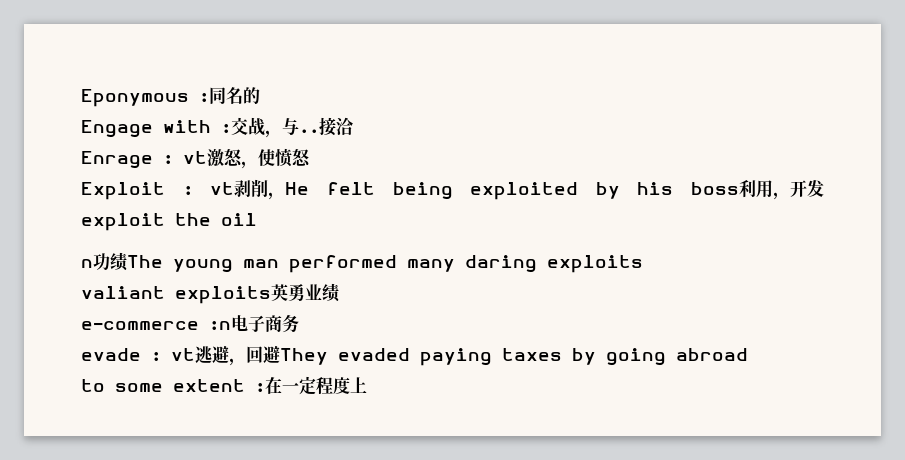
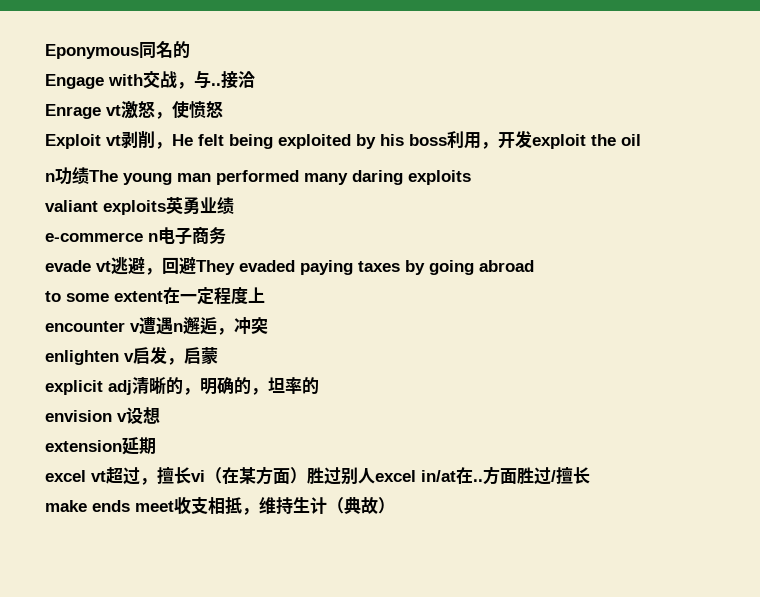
- Eponymous :同名的
+ Eponymous同名的
- Engage with :交战，与..
+ Engage with交战，与..
- Enrage : vt激怒，使愤怒
+ Enrage vt激怒，使愤怒
- Exploit : vt剥削，He felt being exploited by his boss利用，开发exploit the oil
+ Exploit vt剥削，He felt being exploited by his boss利用，开发exploit the oil
- e-commerce :n电子商务
+ e-commerce n电子商务
- evade : vt逃避，回避They evaded paying taxes by going abroad
+ evade vt逃避，回避They evaded paying taxes by going abroad
- to some extent :在一定程度上
+ to some extent在一定程度上
+ encounter v遭遇n邂逅，冲突
+ enlighten v启发，启蒙
+ explicit adj清晰的，明确的，坦率的
+ envision v设想
+ extension延期
+ excel vt超过，擅长vi（在某方面）胜过别人excel in/at在..方面胜过/擅长
+ make ends meet收支相抵，维持生计（典故）

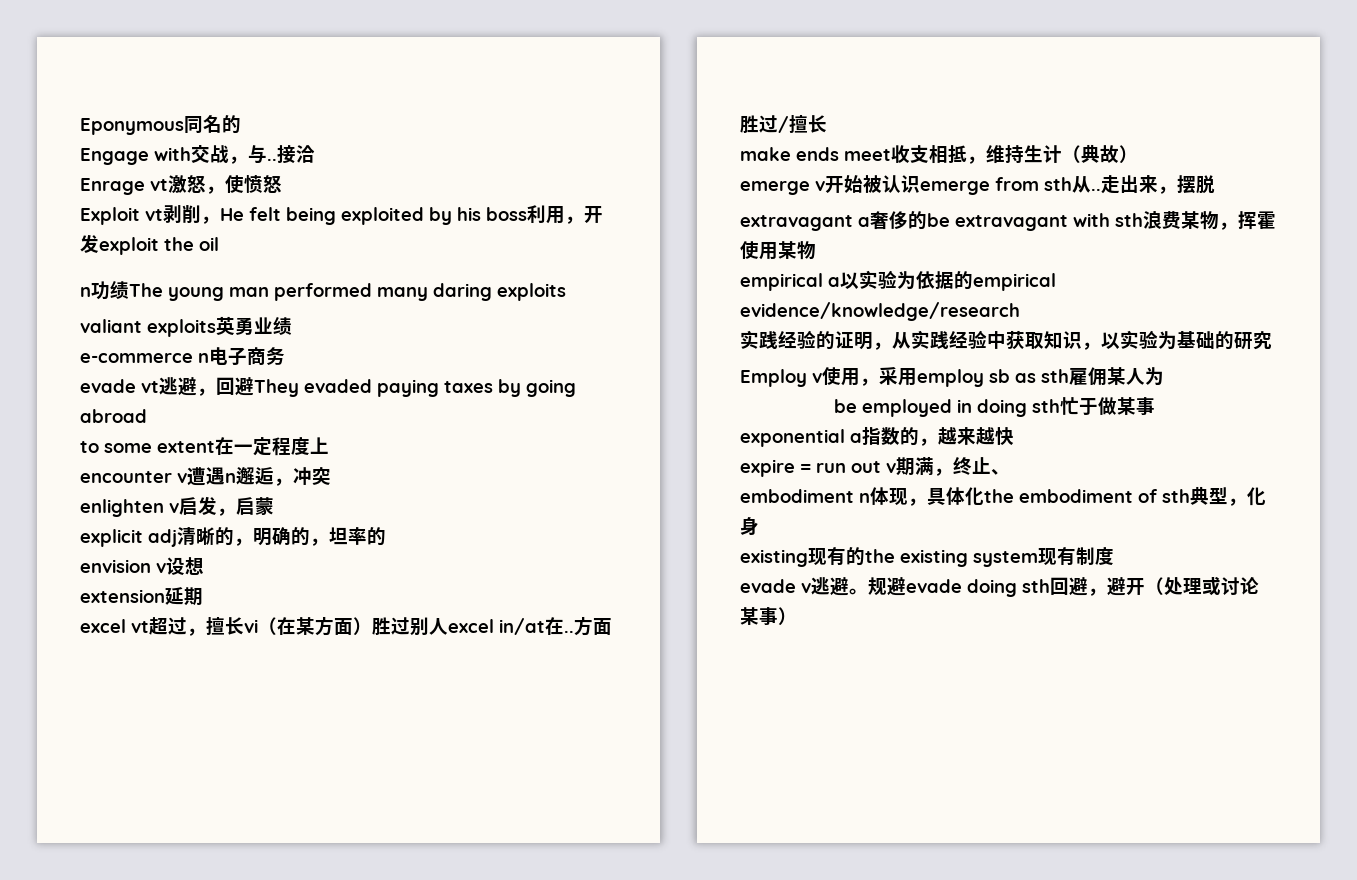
+ emerge v开始被认识emerge from sth从..走出来，摆脱
+ extravagant a奢侈的be extravagant with sth浪费某物，挥霍使用某物
+ empirical a以实验为依据的empirical evidence/knowledge/research
+ 实践经验的证明，从实践经验中获取知识，以实验为基础的研究
+ Employ v使用，采用employ sb as sth雇佣某人为
+ be employed in doing sth忙于做某事
+ exponential a指数的，越来越快
+ expire = run out v期满，终止、
+ embodiment n体现，具体化the embodiment of sth典型，化身
+ existing现有的the existing system现有制度
+ evade v逃避。规避evade doing sth回避，避开（处理或讨论某事）

